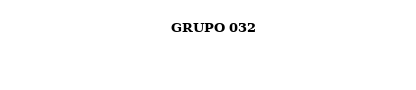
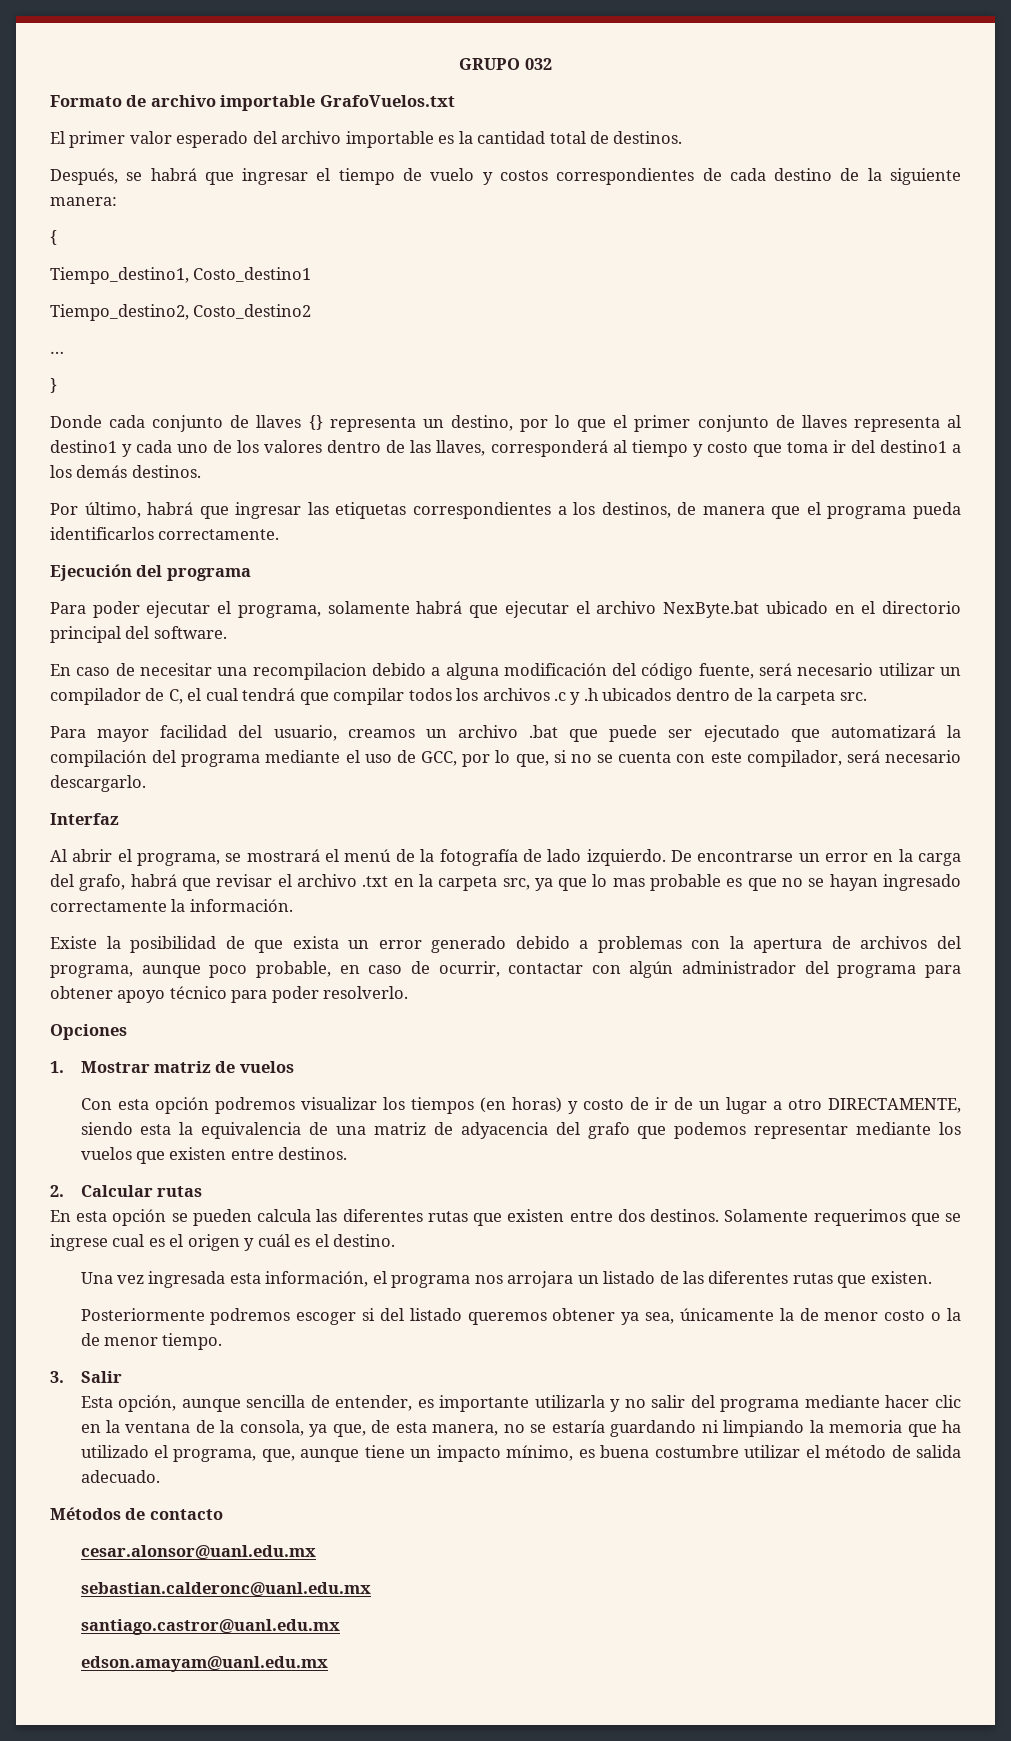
+ Formato de archivo importable GrafoVuelos.txt
+ El primer valor esperado del archivo importable es la cantidad total de destinos.
+ Después, se habrá que ingresar el tiempo de vuelo y costos correspondientes de cada destino de la siguiente manera:
+ {
+ Tiempo_destino1, Costo_destino1
+ Tiempo_destino2, Costo_destino2
+ …
+ }
+ Donde cada conjunto de llaves {} representa un destino, por lo que el primer conjunto de llaves representa al destino1 y cada uno de los valores dentro de las llaves, corresponderá al tiempo y costo que toma ir del destino1 a los demás destinos.
+ Por último, habrá que ingresar las etiquetas correspondientes a los destinos, de manera que el programa pueda identificarlos correctamente.
+ Ejecución del programa
+ Para poder ejecutar el programa, solamente habrá que ejecutar el archivo NexByte.bat ubicado en el directorio principal del software.
+ En caso de necesitar una recompilacion debido a alguna modificación del código fuente, será necesario utilizar un compilador de C, el cual tendrá que compilar todos los archivos .c y .h ubicados dentro de la carpeta src.
+ Para mayor facilidad del usuario, creamos un archivo .bat que puede ser ejecutado que automatizará la compilación del programa mediante el uso de GCC, por lo que, si no se cuenta con este compilador, será necesario descargarlo.
+ Interfaz
+ Al abrir el programa, se mostrará el menú de la fotografía de lado izquierdo. De encontrarse un error en la carga del grafo, habrá que revisar el archivo .txt en la carpeta src, ya que lo mas probable es que no se hayan ingresado correctamente la información.
+ Existe la posibilidad de que exista un error generado debido a problemas con la apertura de archivos del programa, aunque poco probable, en caso de ocurrir, contactar con algún administrador del programa para obtener apoyo técnico para poder resolverlo.
+ Opciones
+ 1. Mostrar matriz de vuelos
+ Con esta opción podremos visualizar los tiempos (en horas) y costo de ir de un lugar a otro DIRECTAMENTE, siendo esta la equivalencia de una matriz de adyacencia del grafo que podemos representar mediante los vuelos que existen entre destinos.
+ 2. Calcular rutas
+ En esta opción se pueden calcula las diferentes rutas que existen entre dos destinos. Solamente requerimos que se ingrese cual es el origen y cuál es el destino.
+ Una vez ingresada esta información, el programa nos arrojara un listado de las diferentes rutas que existen.
+ Posteriormente podremos escoger si del listado queremos obtener ya sea, únicamente la de menor costo o la de menor tiempo.
+ 3. Salir
+ Esta opción, aunque sencilla de entender, es importante utilizarla y no salir del programa mediante hacer clic en la ventana de la consola, ya que, de esta manera, no se estaría guardando ni limpiando la memoria que ha utilizado el programa, que, aunque tiene un impacto mínimo, es buena costumbre utilizar el método de salida adecuado.
+ Métodos de contacto
+ cesar.alonsor@uanl.edu.mx
+ sebastian.calderonc@uanl.edu.mx
+ santiago.castror@uanl.edu.mx
+ edson.amayam@uanl.edu.mx

